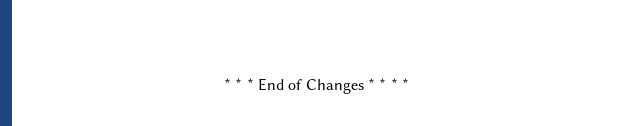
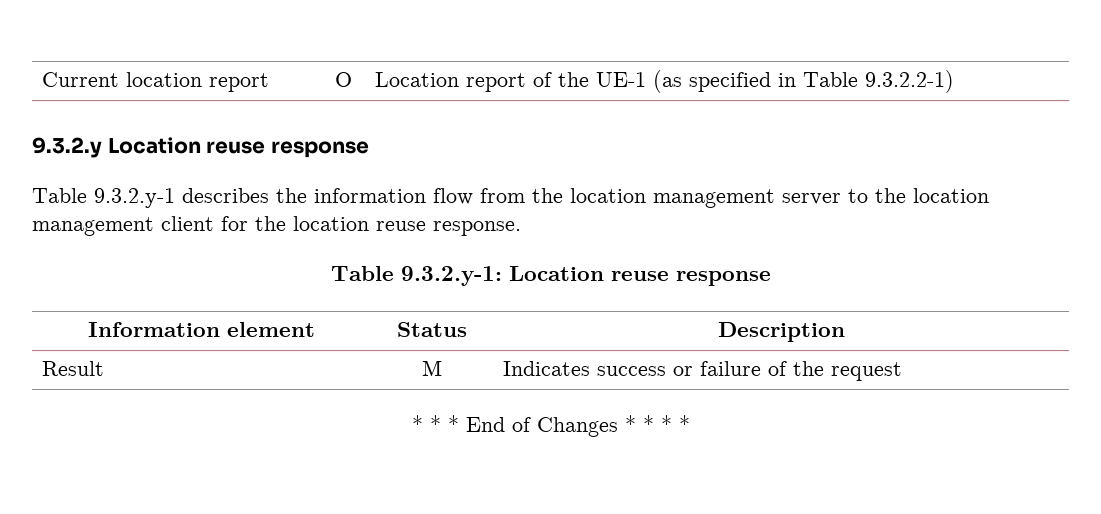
+ Current location report | O | Location report of the UE-1 (as specified in Table 9.3.2.2-1)
+ 9.3.2.y Location reuse response
+ Table 9.3.2.y-1 describes the information flow from the location management server to the location management client for the location reuse response.
+ Table 9.3.2.y-1: Location reuse response
+ Information element | Status | Description
+ Result | M | Indicates success or failure of the request

